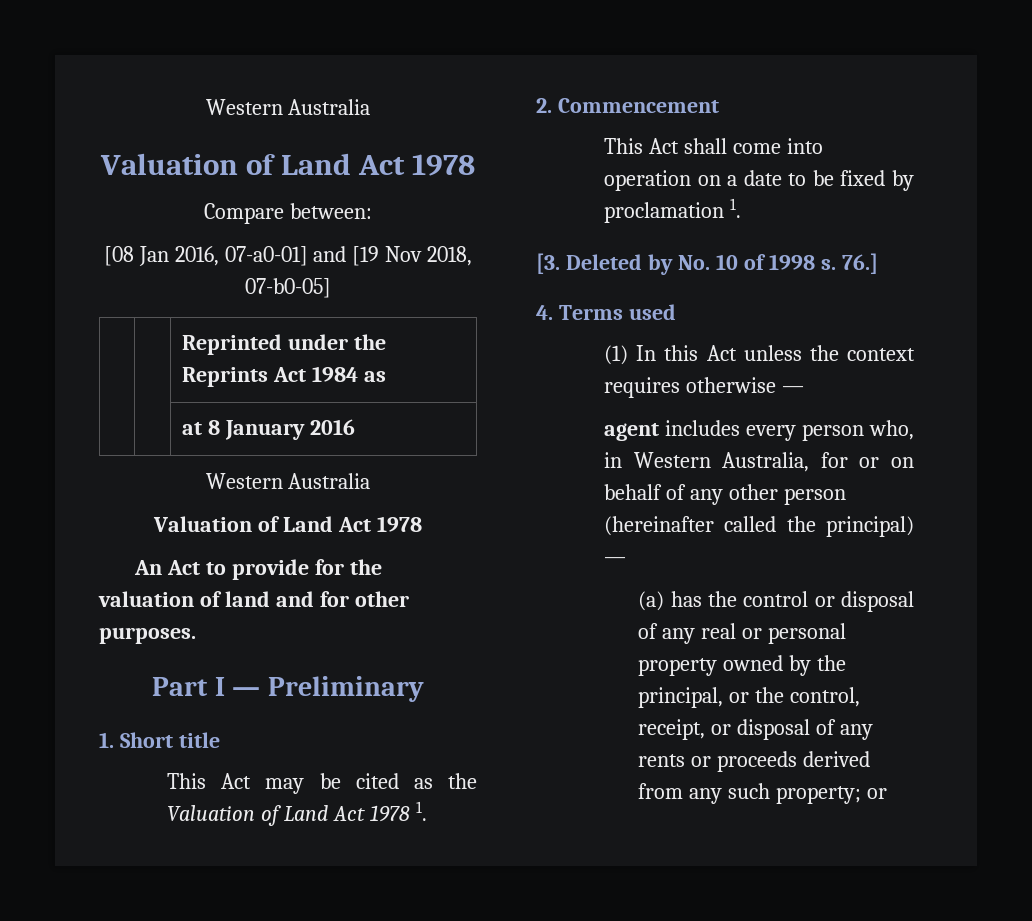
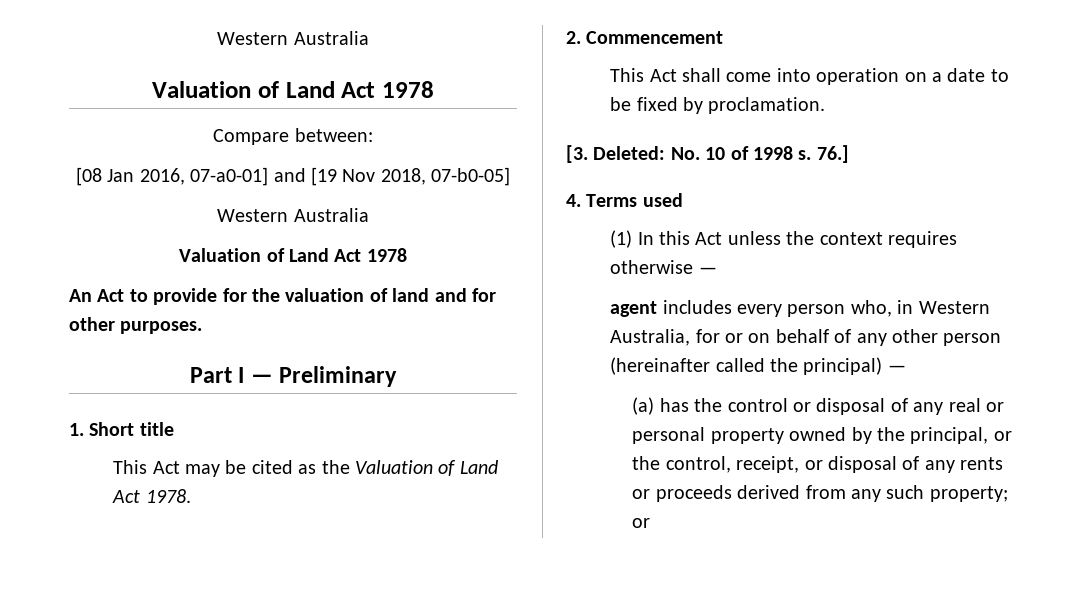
- | | Reprinted under the Reprints Act 1984 as
- | | at 8 January 2016
- This Act may be cited as the Valuation of Land Act 1978 1.
+ This Act may be cited as the Valuation of Land Act 1978.
- This Act shall come into operation on a date to be fixed by proclamation 1.
+ This Act shall come into operation on a date to be fixed by proclamation.
- [3. Deleted by No. 10 of 1998 s.
+ [3. Deleted: No. 10 of 1998 s.

